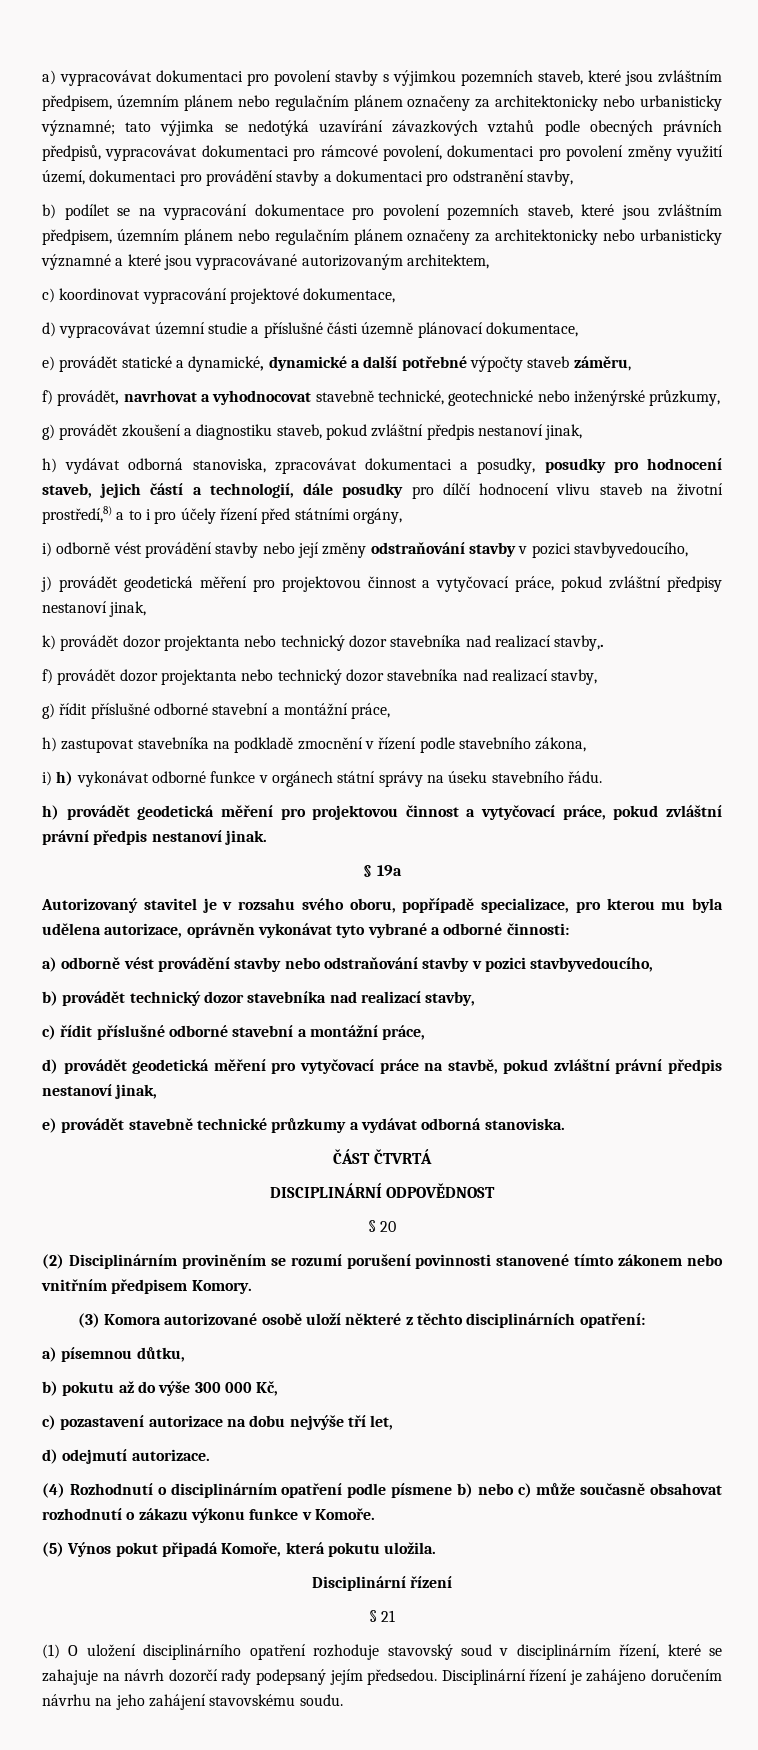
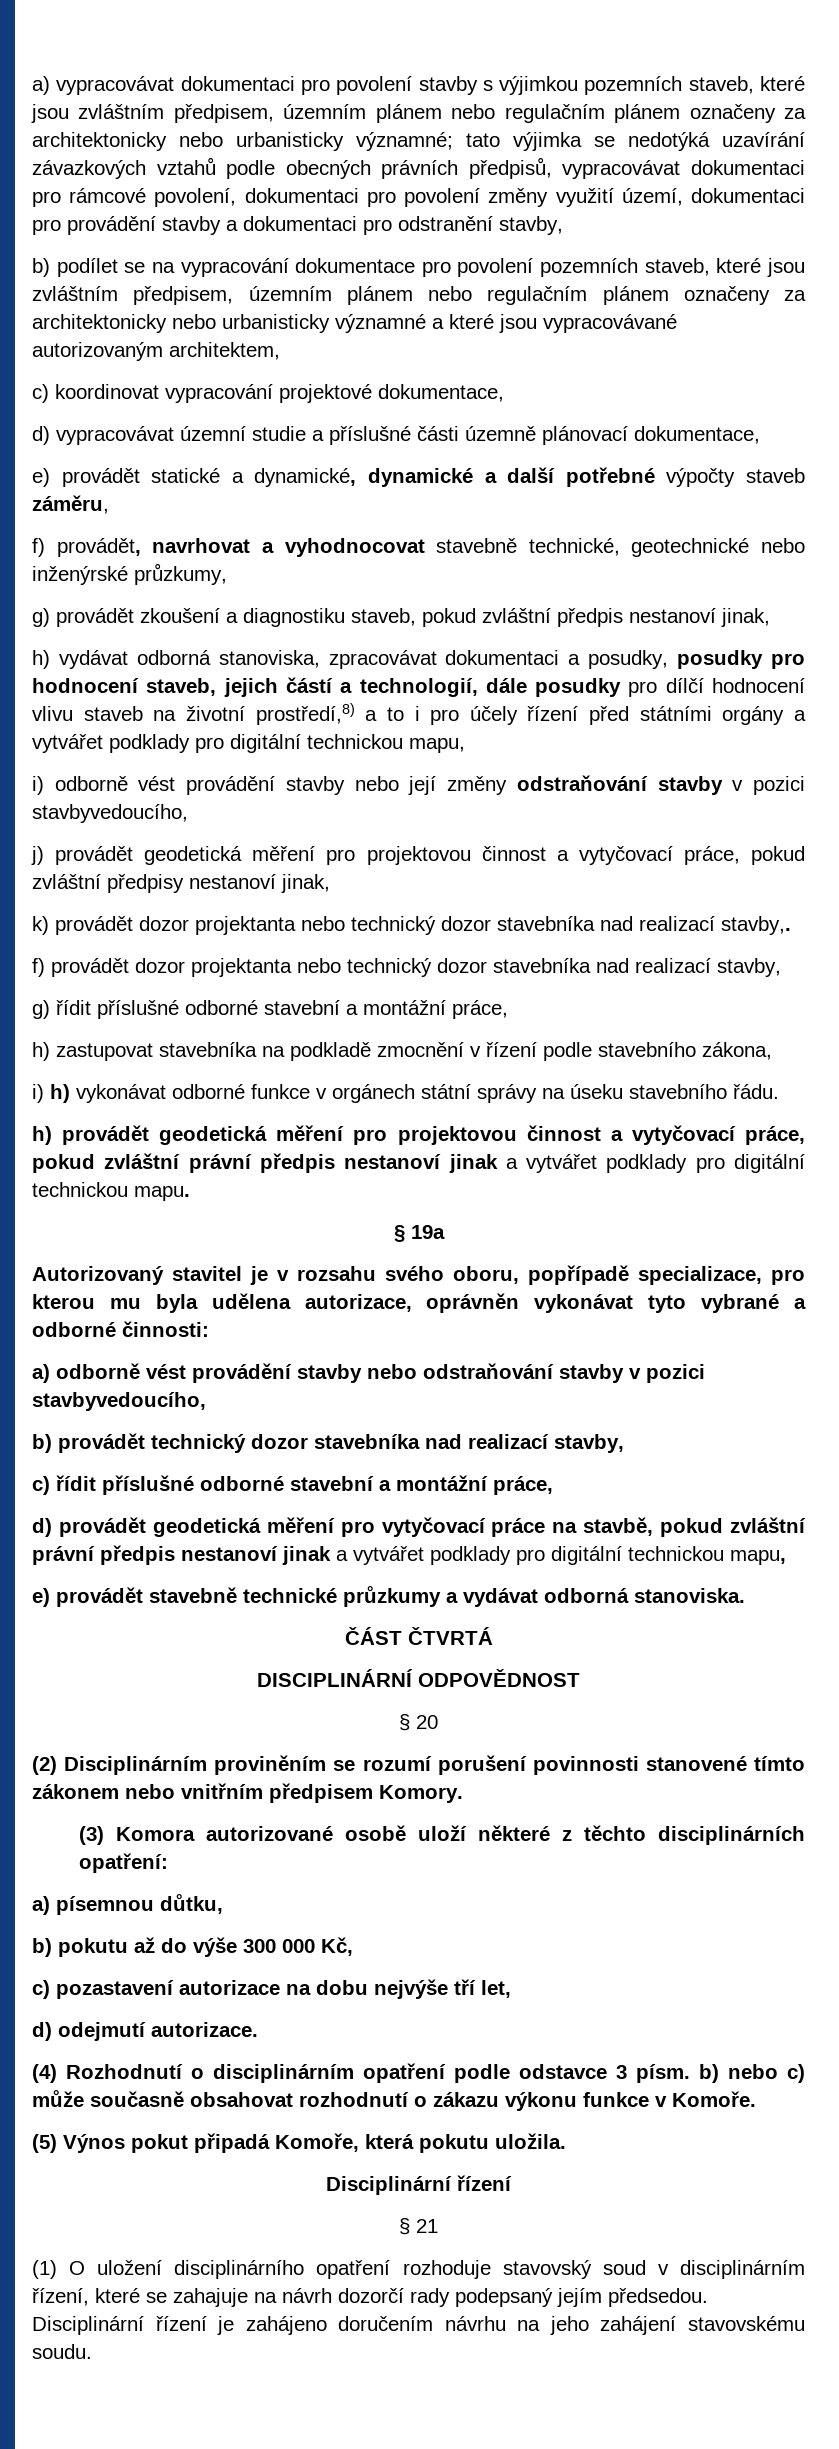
- h) vydávat odborná stanoviska, zpracovávat dokumentaci a posudky, posudky pro hodnocení staveb, jejich částí a technologií, dále posudky pro dílčí hodnocení vlivu staveb na životní prostředí,8) a to i pro účely řízení před státními orgány,
+ h) vydávat odborná stanoviska, zpracovávat dokumentaci a posudky, posudky pro hodnocení staveb, jejich částí a technologií, dále posudky pro dílčí hodnocení vlivu staveb na životní prostředí,8) a to i pro účely řízení před státními orgány a vytvářet podklady pro digitální technickou mapu,
- h) provádět geodetická měření pro projektovou činnost a vytyčovací práce, pokud zvláštní právní předpis nestanoví jinak.
+ h) provádět geodetická měření pro projektovou činnost a vytyčovací práce, pokud zvláštní právní předpis nestanoví jinak a vytvářet podklady pro digitální technickou mapu.
- d) provádět geodetická měření pro vytyčovací práce na stavbě, pokud zvláštní právní předpis nestanoví jinak,
+ d) provádět geodetická měření pro vytyčovací práce na stavbě, pokud zvláštní právní předpis nestanoví jinak a vytvářet podklady pro digitální technickou mapu,
- (4) Rozhodnutí o disciplinárním opatření podle písmene b) nebo c) může současně obsahovat rozhodnutí o zákazu výkonu funkce v Komoře.
+ (4) Rozhodnutí o disciplinárním opatření podle odstavce 3 písm. b) nebo c) může současně obsahovat rozhodnutí o zákazu výkonu funkce v Komoře.

